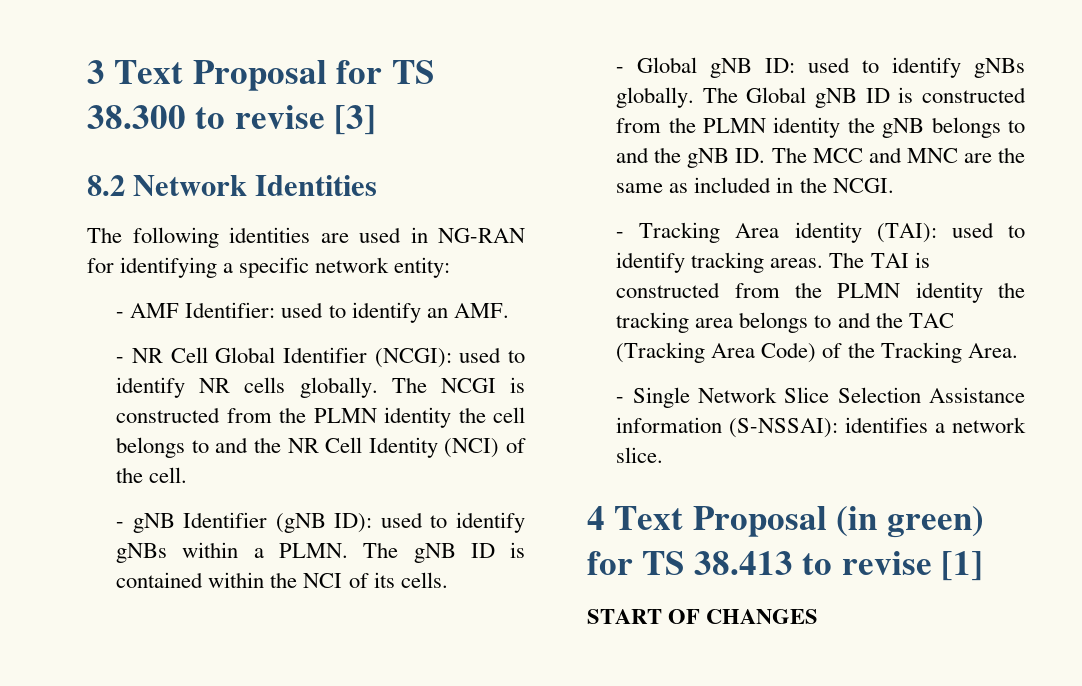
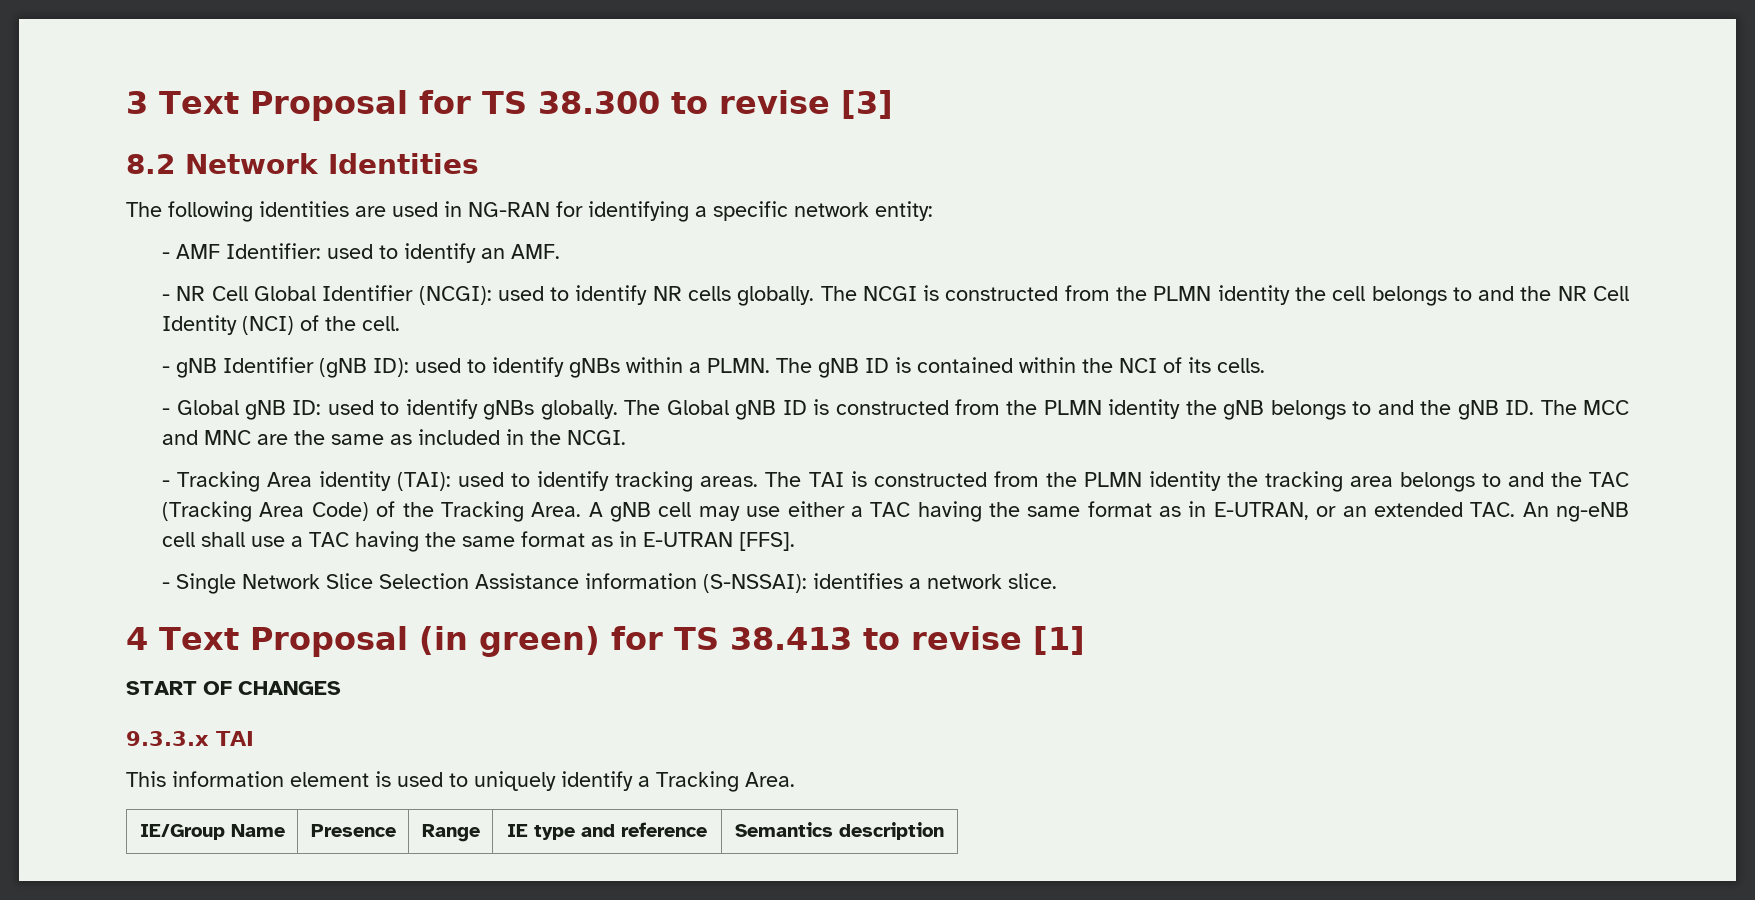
+ A gNB cell may use either a TAC having the same format as in E-UTRAN, or an extended TAC. An ng-eNB cell shall use a TAC having the same format as in E-UTRAN [FFS].
+ 9.3.3.x TAI
+ This information element is used to uniquely identify a Tracking Area.
+ IE/Group Name | Presence | Range | IE type and reference | Semantics description

